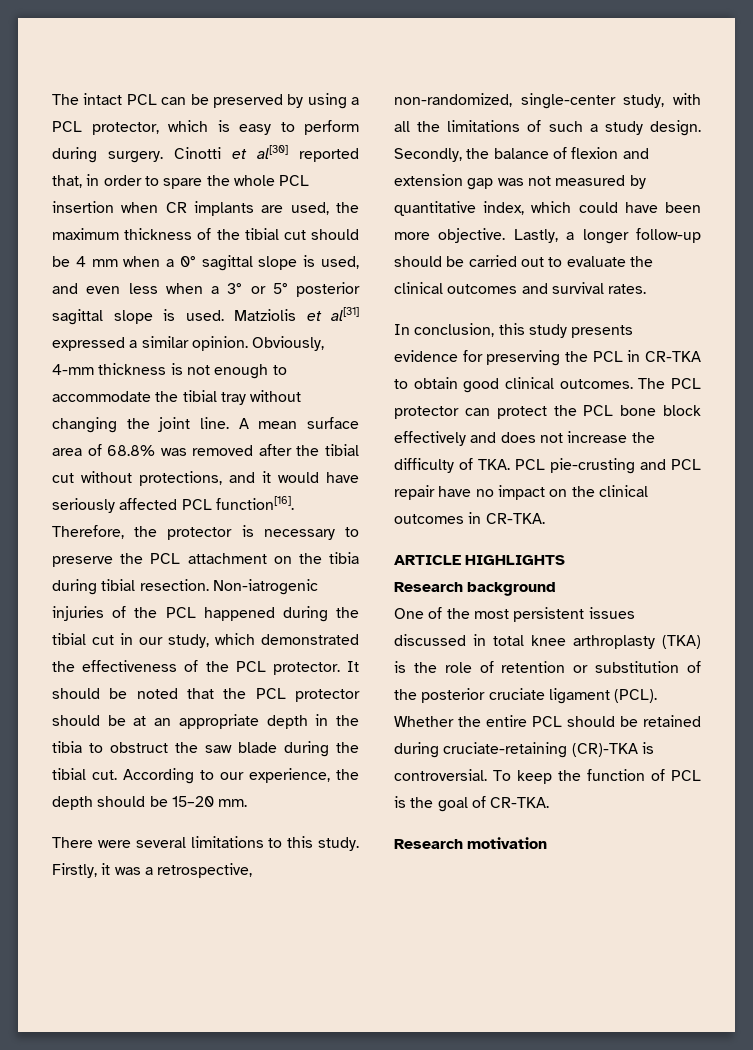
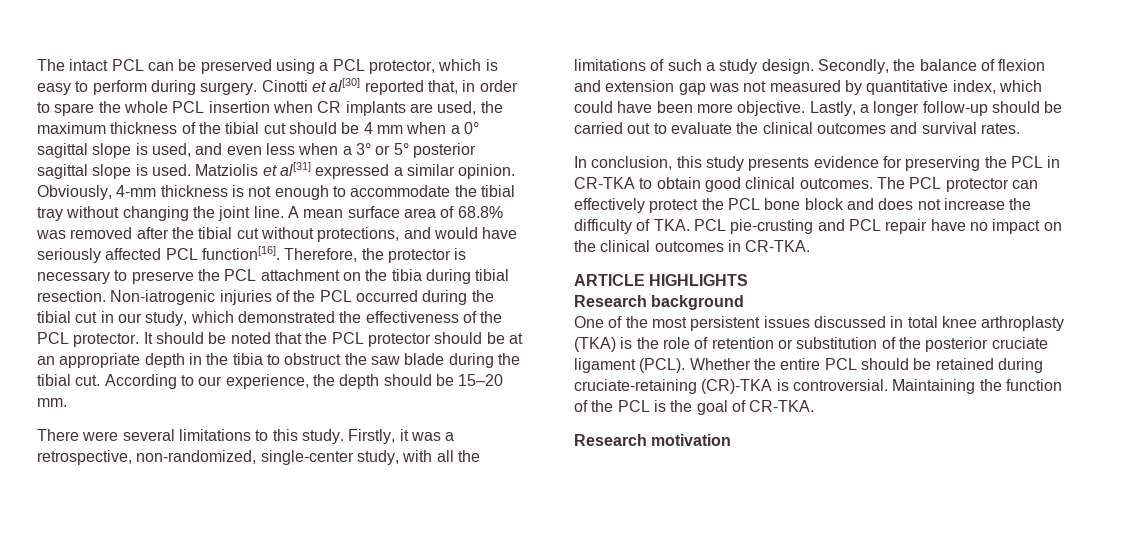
- The intact PCL can be preserved by using a PCL protector, which is easy to perform during surgery.
+ The intact PCL can be preserved using a PCL protector, which is easy to perform during surgery.
- A mean surface area of 68.8% was removed after the tibial cut without protections, and it would have seriously affected PCL function[16].
+ A mean surface area of 68.8% was removed after the tibial cut without protections, and would have seriously affected PCL function[16].
- Non-iatrogenic injuries of the PCL happened during the tibial cut in our study, which demonstrated the effectiveness of the PCL protector.
+ Non-iatrogenic injuries of the PCL occurred during the tibial cut in our study, which demonstrated the effectiveness of the PCL protector.
- The PCL protector can protect the PCL bone block effectively and does not increase the difficulty of TKA. PCL pie-crusting and PCL repair have no impact on the clinical outcomes in CR-TKA.
+ The PCL protector can effectively protect the PCL bone block and does not increase the difficulty of TKA. PCL pie-crusting and PCL repair have no impact on the clinical outcomes in CR-TKA.
- To keep the function of PCL is the goal of CR-TKA.
+ Maintaining the function of the PCL is the goal of CR-TKA.

